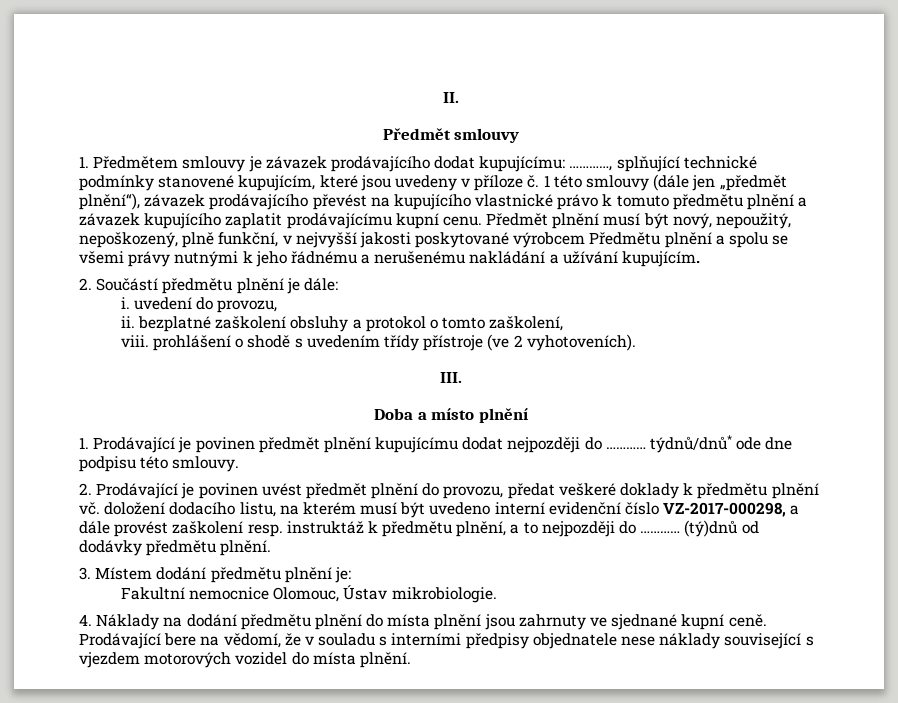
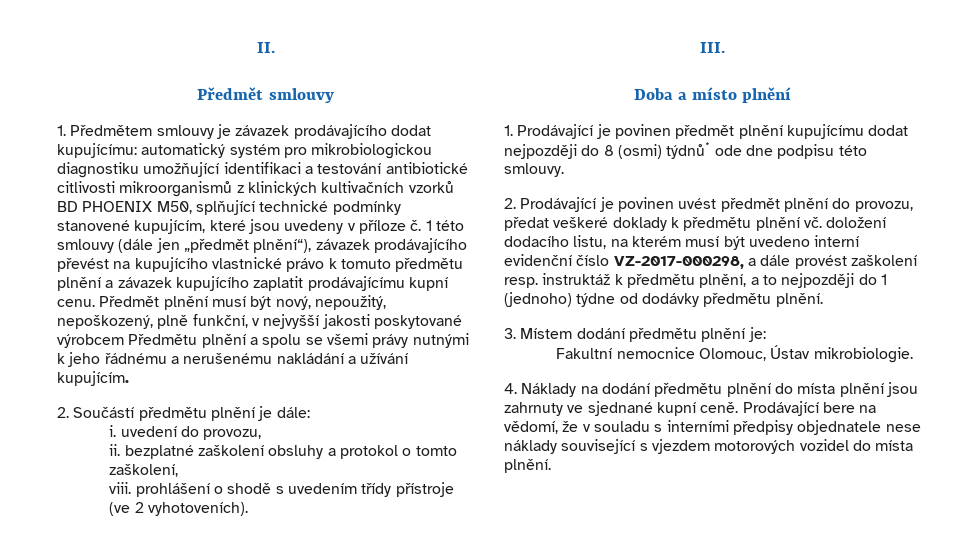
- 1. Předmětem smlouvy je závazek prodávajícího dodat kupujícímu: …………, splňující technické podmínky stanovené kupujícím, které jsou uvedeny v příloze č.
+ 1. Předmětem smlouvy je závazek prodávajícího dodat kupujícímu: automatický systém pro mikrobiologickou diagnostiku umožňující identifikaci a testování antibiotické citlivosti mikroorganismů z klinických kultivačních vzorků BD PHOENIX M50, splňující technické podmínky stanovené kupujícím, které jsou uvedeny v příloze č.
- 1. Prodávající je povinen předmět plnění kupujícímu dodat nejpozději do ………… týdnů/dnů* ode dne podpisu této smlouvy.
+ 1. Prodávající je povinen předmět plnění kupujícímu dodat nejpozději do 8 (osmi) týdnů* ode dne podpisu této smlouvy.
- 2. Prodávající je povinen uvést předmět plnění do provozu, předat veškeré doklady k předmětu plnění vč. doložení dodacího listu, na kterém musí být uvedeno interní evidenční číslo VZ-2017-000298, a dále provést zaškolení resp. instruktáž k předmětu plnění, a to nejpozději do ………… (tý)dnů od dodávky předmětu plnění.
+ 2. Prodávající je povinen uvést předmět plnění do provozu, předat veškeré doklady k předmětu plnění vč. doložení dodacího listu, na kterém musí být uvedeno interní evidenční číslo VZ-2017-000298, a dále provést zaškolení resp. instruktáž k předmětu plnění, a to nejpozději do 1 (jednoho) týdne od dodávky předmětu plnění.

